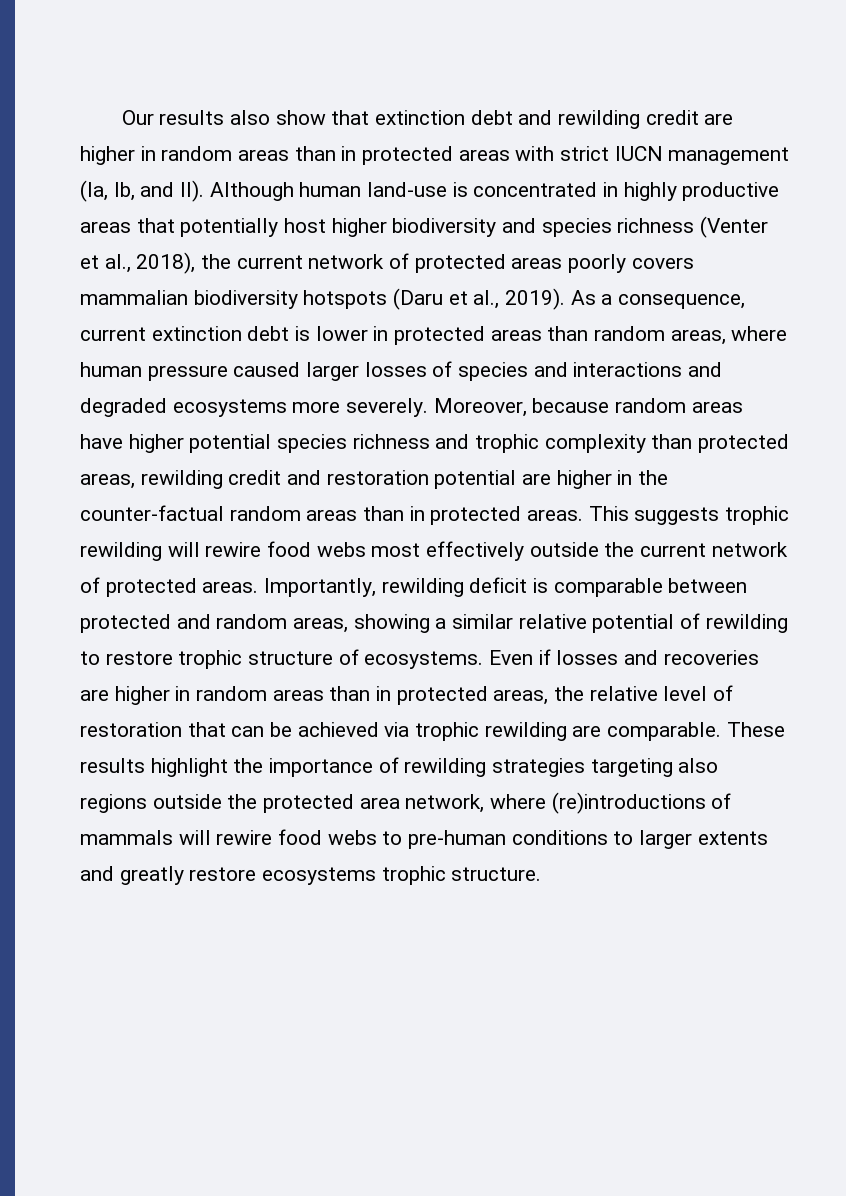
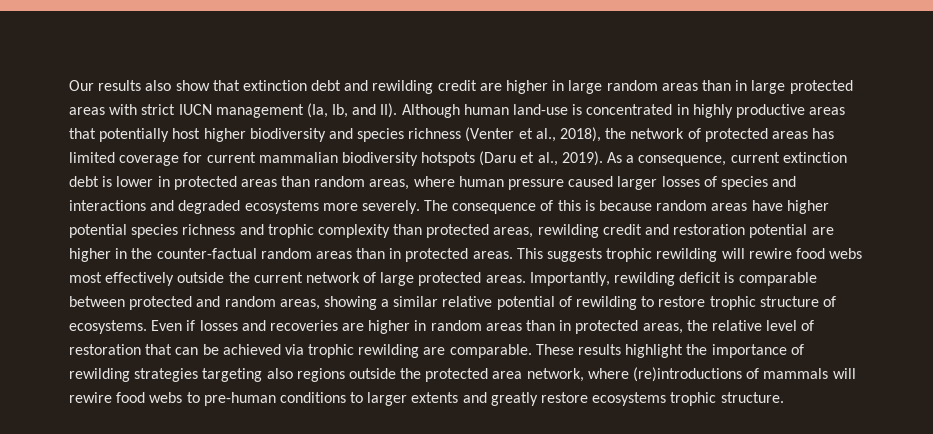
- Our results also show that extinction debt and rewilding credit are higher in random areas than in protected areas with strict IUCN management (Ia, Ib, and II). Although human land-use is concentrated in highly productive areas that potentially host higher biodiversity and species richness (Venter et al., 2018), the current network of protected areas poorly covers mammalian biodiversity hotspots (Daru et al., 2019).
+ Our results also show that extinction debt and rewilding credit are higher in large random areas than in large protected areas with strict IUCN management (Ia, Ib, and II). Although human land-use is concentrated in highly productive areas that potentially host higher biodiversity and species richness (Venter et al., 2018), the network of protected areas has limited coverage for current mammalian biodiversity hotspots (Daru et al., 2019).
- Moreover, because random areas have higher potential species richness and trophic complexity than protected areas, rewilding credit and restoration potential are higher in the counter-factual random areas than in protected areas.
+ The consequence of this is because random areas have higher potential species richness and trophic complexity than protected areas, rewilding credit and restoration potential are higher in the counter-factual random areas than in protected areas.
- This suggests trophic rewilding will rewire food webs most effectively outside the current network of protected areas.
+ This suggests trophic rewilding will rewire food webs most effectively outside the current network of large protected areas.

